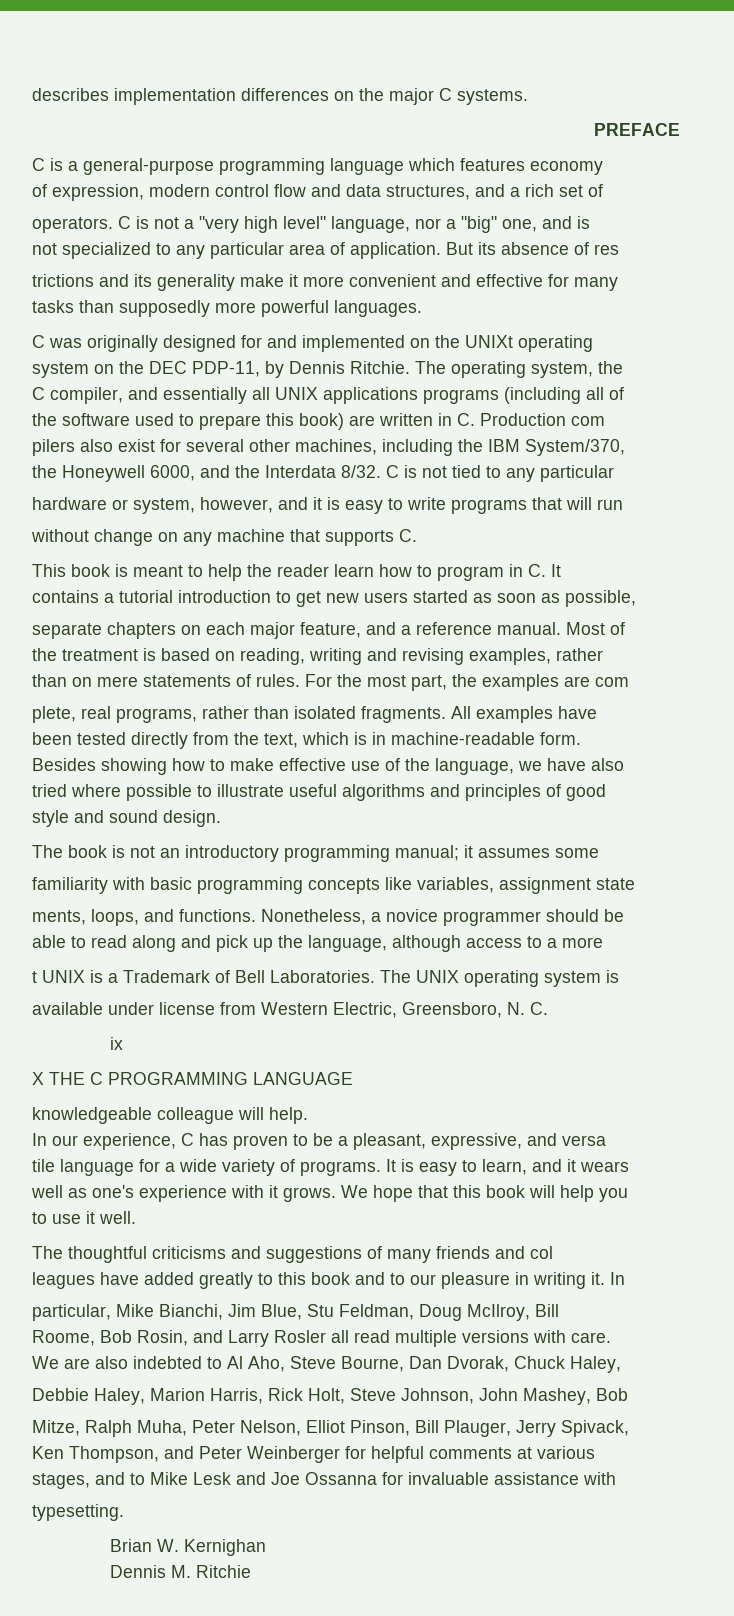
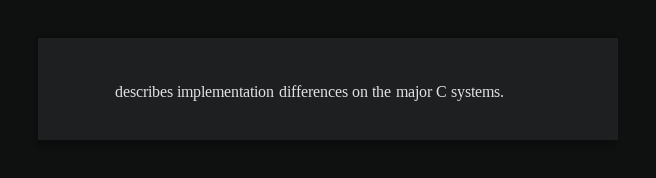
- PREFACE
- C is a general-purpose programming language which features economy
- of expression, modern control flow and data structures, and a rich set of
- operators. C is not a "very high level" language, nor a "big" one, and is
- not specialized to any particular area of application. But its absence of res
- trictions and its generality make it more convenient and effective for many
- tasks than supposedly more powerful languages.
- C was originally designed for and implemented on the UNIXt operating
- system on the DEC PDP-11, by Dennis Ritchie. The operating system, the
- C compiler, and essentially all UNIX applications programs (including all of
- the software used to prepare this book) are written in C. Production com
- pilers also exist for several other machines, including the IBM System/370,
- the Honeywell 6000, and the Interdata 8/32. C is not tied to any particular
- hardware or system, however, and it is easy to write programs that will run
- without change on any machine that supports C.
- This book is meant to help the reader learn how to program in C. It
- contains a tutorial introduction to get new users started as soon as possible,
- separate chapters on each major feature, and a reference manual. Most of
- the treatment is based on reading, writing and revising examples, rather
- than on mere statements of rules. For the most part, the examples are com
- plete, real programs, rather than isolated fragments. All examples have
- been tested directly from the text, which is in machine-readable form.
- Besides showing how to make effective use of the language, we have also
- tried where possible to illustrate useful algorithms and principles of good
- style and sound design.
- The book is not an introductory programming manual; it assumes some
- familiarity with basic programming concepts like variables, assignment state
- ments, loops, and functions. Nonetheless, a novice programmer should be
- able to read along and pick up the language, although access to a more
- t UNIX is a Trademark of Bell Laboratories. The UNIX operating system is
- available under license from Western Electric, Greensboro, N. C.
- ix
- X THE C PROGRAMMING LANGUAGE
- knowledgeable colleague will help.
- In our experience, C has proven to be a pleasant, expressive, and versa
- tile language for a wide variety of programs. It is easy to learn, and it wears
- well as one's experience with it grows. We hope that this book will help you
- to use it well.
- The thoughtful criticisms and suggestions of many friends and col
- leagues have added greatly to this book and to our pleasure in writing it. In
- particular, Mike Bianchi, Jim Blue, Stu Feldman, Doug McIlroy, Bill
- Roome, Bob Rosin, and Larry Rosler all read multiple versions with care.
- We are also indebted to Al Aho, Steve Bourne, Dan Dvorak, Chuck Haley,
- Debbie Haley, Marion Harris, Rick Holt, Steve Johnson, John Mashey, Bob
- Mitze, Ralph Muha, Peter Nelson, Elliot Pinson, Bill Plauger, Jerry Spivack,
- Ken Thompson, and Peter Weinberger for helpful comments at various
- stages, and to Mike Lesk and Joe Ossanna for invaluable assistance with
- typesetting.
- Brian W. Kernighan
- Dennis M. Ritchie

